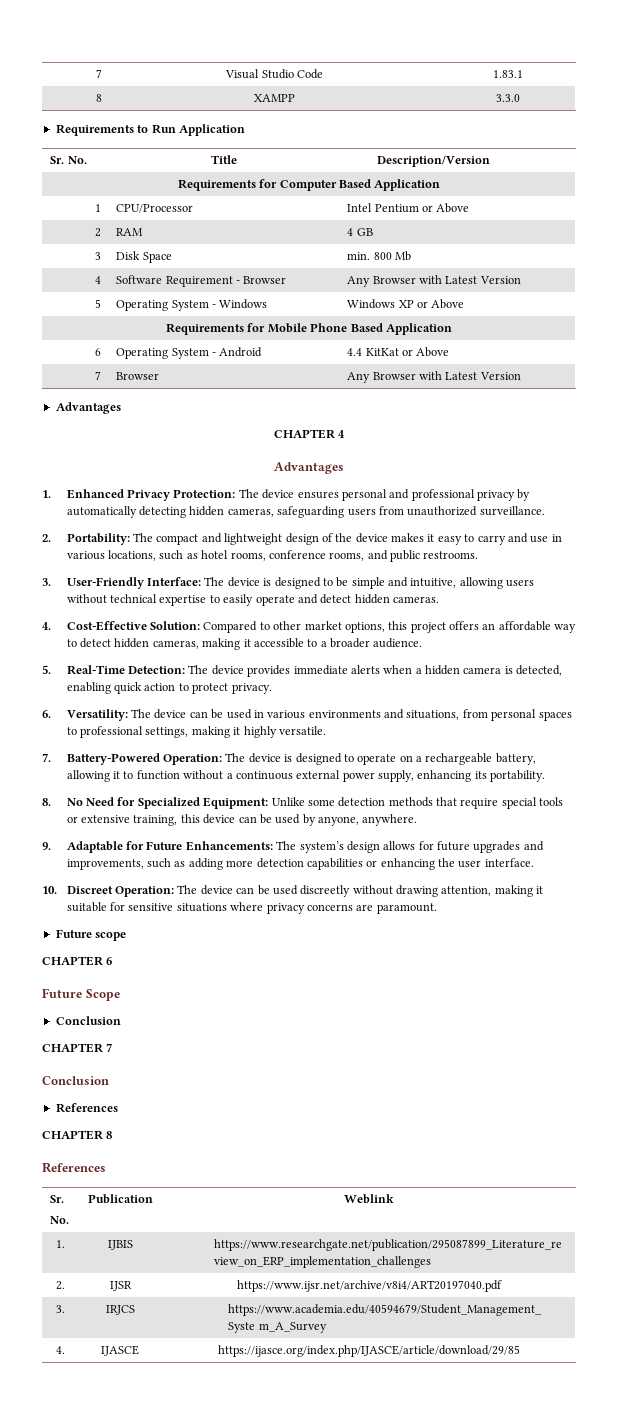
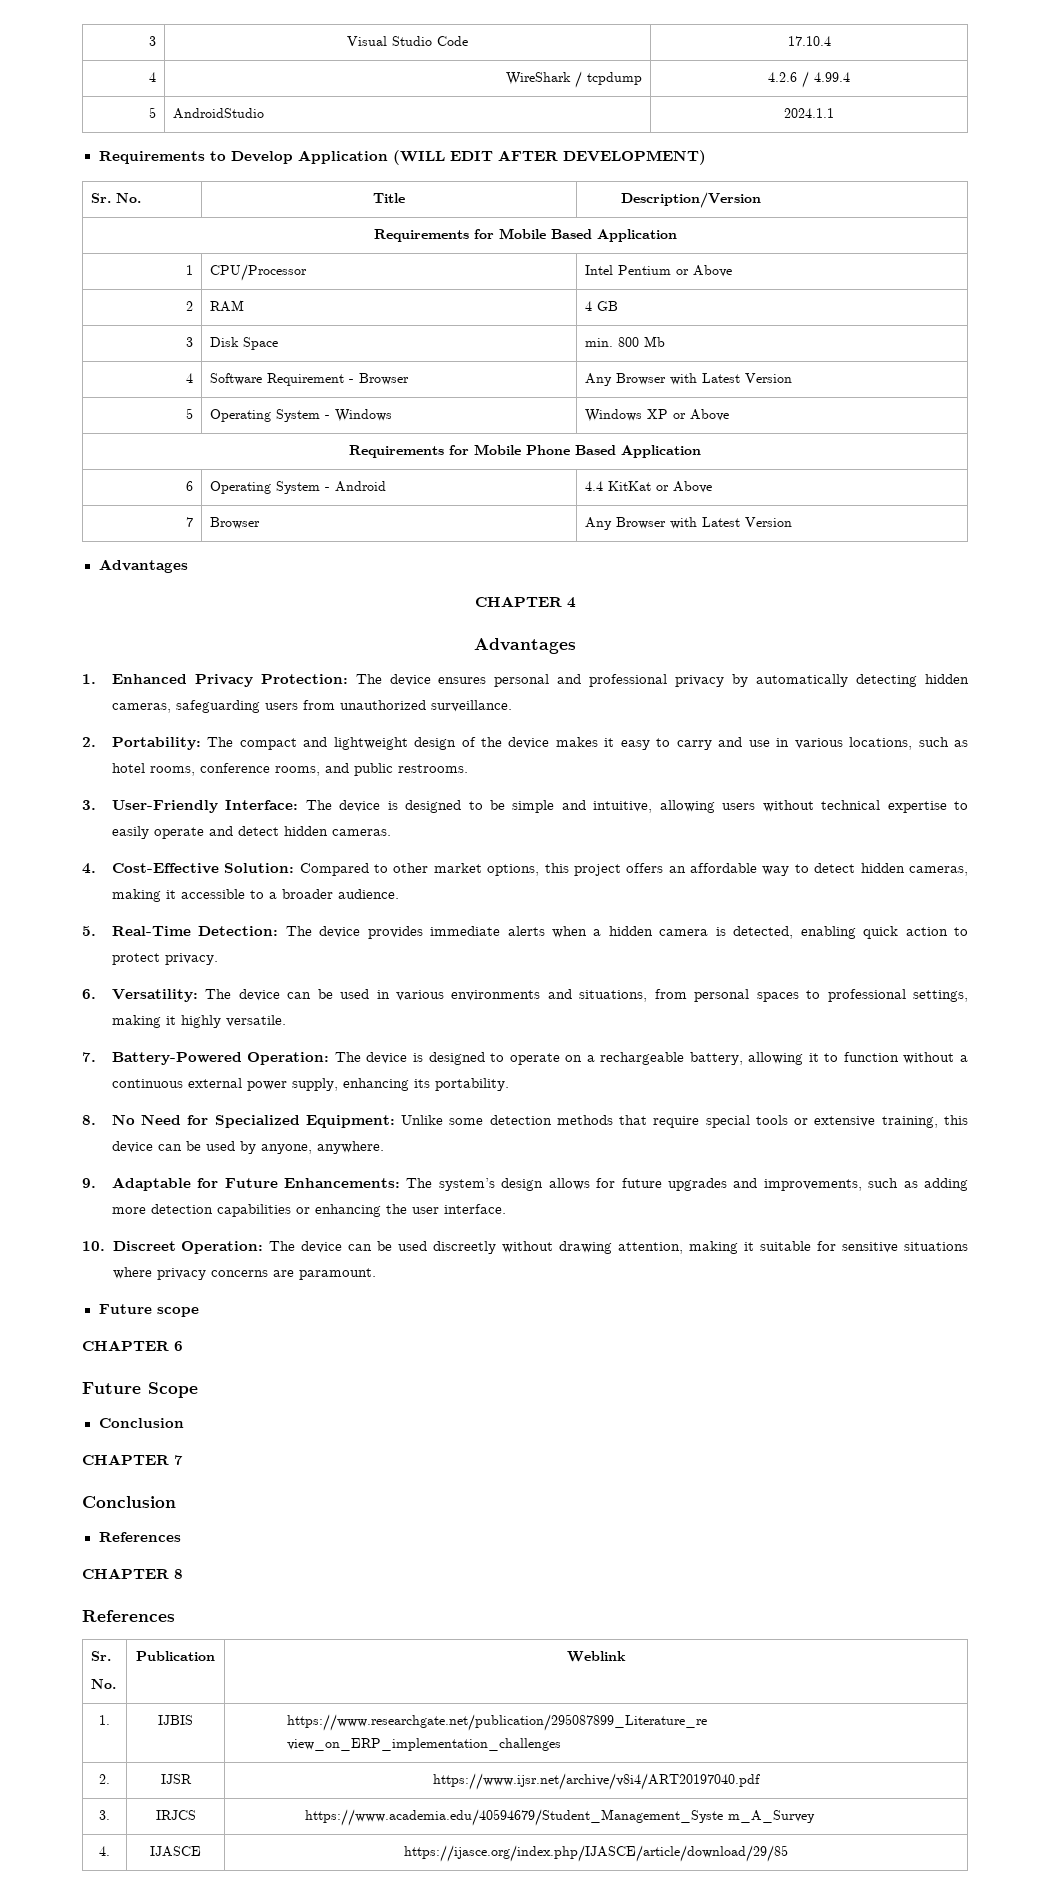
- 7 | Visual Studio Code | 1.83.1
- 8 | XAMPP | 3.3.0
+ 3 | Visual Studio Code | 17.10.4
+ 4 | WireShark / tcpdump | 4.2.6 / 4.99.4
+ 5 | AndroidStudio | 2024.1.1
- Requirements to Run Application
+ Requirements to Develop Application (WILL EDIT AFTER DEVELOPMENT)
- Requirements for Computer Based Application
+ Requirements for Mobile Based Application

